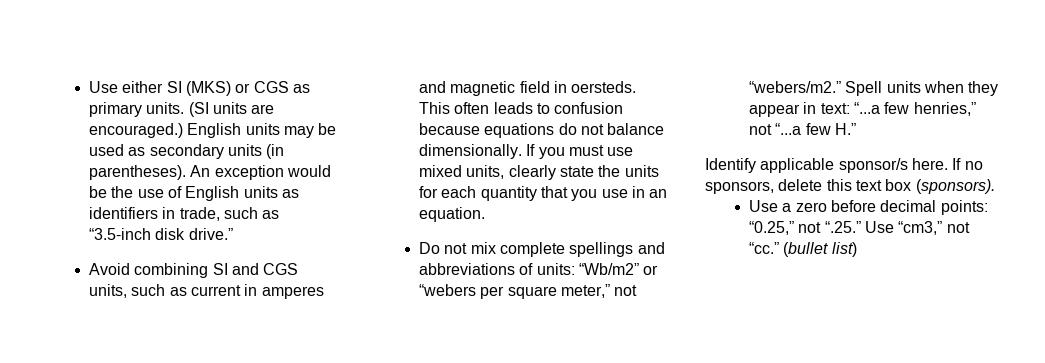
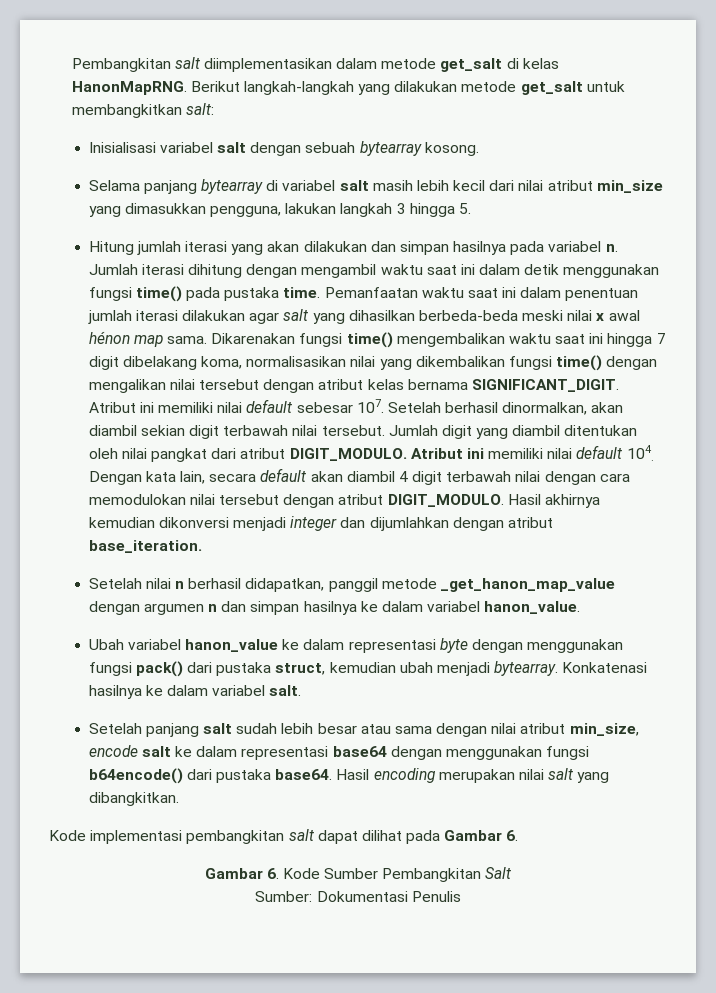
- Use either SI (MKS) or CGS as primary units. (SI units are encouraged.) English units may be used as secondary units (in parentheses). An exception would be the use of English units as identifiers in trade, such as “3.5-inch disk drive.”
- Avoid combining SI and CGS units, such as current in amperes and magnetic field in oersteds. This often leads to confusion because equations do not balance dimensionally. If you must use mixed units, clearly state the units for each quantity that you use in an equation.
- Do not mix complete spellings and abbreviations of units: “Wb/m2” or “webers per square meter,” not “webers/m2.” Spell units when they appear in text: “...a few henries,” not “...a few H.”
- Identify applicable sponsor/s here. If no sponsors, delete this text box (sponsors).
- Use a zero before decimal points: “0.25,” not “.25.” Use “cm3,” not “cc.” (bullet list)
+ Pembangkitan salt diimplementasikan dalam metode get_salt di kelas HanonMapRNG. Berikut langkah-langkah yang dilakukan metode get_salt untuk membangkitkan salt:
+ Inisialisasi variabel salt dengan sebuah bytearray kosong.
+ Selama panjang bytearray di variabel salt masih lebih kecil dari nilai atribut min_size yang dimasukkan pengguna, lakukan langkah 3 hingga 5.
+ Hitung jumlah iterasi yang akan dilakukan dan simpan hasilnya pada variabel n. Jumlah iterasi dihitung dengan mengambil waktu saat ini dalam detik menggunakan fungsi time() pada pustaka time. Pemanfaatan waktu saat ini dalam penentuan jumlah iterasi dilakukan agar salt yang dihasilkan berbeda-beda meski nilai x awal hénon map sama. Dikarenakan fungsi time() mengembalikan waktu saat ini hingga 7 digit dibelakang koma, normalisasikan nilai yang dikembalikan fungsi time() dengan mengalikan nilai tersebut dengan atribut kelas bernama SIGNIFICANT_DIGIT. Atribut ini memiliki nilai default sebesar 107. Setelah berhasil dinormalkan, akan diambil sekian digit terbawah nilai tersebut. Jumlah digit yang diambil ditentukan oleh nilai pangkat dari atribut DIGIT_MODULO. Atribut ini memiliki nilai default 104. Dengan kata lain, secara default akan diambil 4 digit terbawah nilai dengan cara memodulokan nilai tersebut dengan atribut DIGIT_MODULO. Hasil akhirnya kemudian dikonversi menjadi integer dan dijumlahkan dengan atribut base_iteration.
+ Setelah nilai n berhasil didapatkan, panggil metode _get_hanon_map_value dengan argumen n dan simpan hasilnya ke dalam variabel hanon_value.
+ Ubah variabel hanon_value ke dalam representasi byte dengan menggunakan fungsi pack() dari pustaka struct, kemudian ubah menjadi bytearray. Konkatenasi hasilnya ke dalam variabel salt.
+ Setelah panjang salt sudah lebih besar atau sama dengan nilai atribut min_size, encode salt ke dalam representasi base64 dengan menggunakan fungsi b64encode() dari pustaka base64. Hasil encoding merupakan nilai salt yang dibangkitkan.
+ Kode implementasi pembangkitan salt dapat dilihat pada Gambar 6.
+ Gambar 6. Kode Sumber Pembangkitan Salt
+ Sumber: Dokumentasi Penulis

